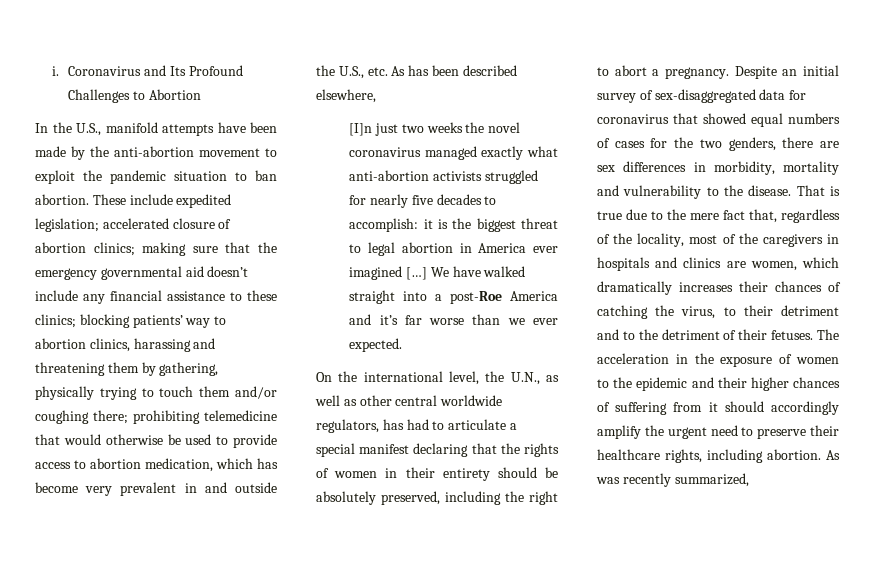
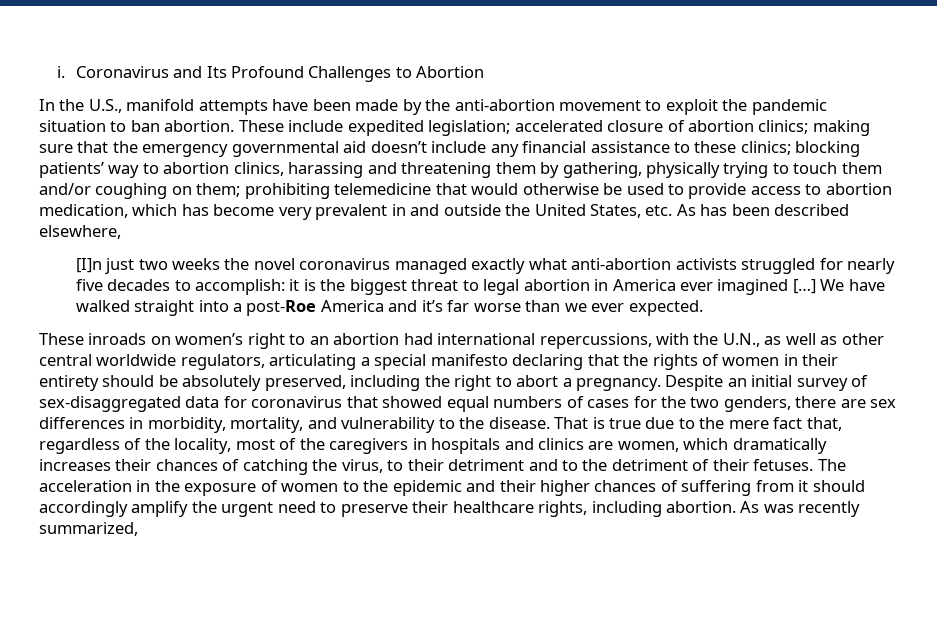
- blocking patients’ way to abortion clinics, harassing and threatening them by gathering, physically trying to touch them and/or coughing there;
+ blocking patients’ way to abortion clinics, harassing and threatening them by gathering, physically trying to touch them and/or coughing on them;
- prohibiting telemedicine that would otherwise be used to provide access to abortion medication, which has become very prevalent in and outside the U.S., etc. As has been described elsewhere,
+ prohibiting telemedicine that would otherwise be used to provide access to abortion medication, which has become very prevalent in and outside the United States, etc. As has been described elsewhere,
- On the international level, the U.N., as well as other central worldwide regulators, has had to articulate a special manifest declaring that the rights of women in their entirety should be absolutely preserved, including the right to abort a pregnancy.
+ These inroads on women’s right to an abortion had international repercussions, with the U.N., as well as other central worldwide regulators, articulating a special manifesto declaring that the rights of women in their entirety should be absolutely preserved, including the right to abort a pregnancy.
- Despite an initial survey of sex-disaggregated data for coronavirus that showed equal numbers of cases for the two genders, there are sex differences in morbidity, mortality and vulnerability to the disease.
+ Despite an initial survey of sex-disaggregated data for coronavirus that showed equal numbers of cases for the two genders, there are sex differences in morbidity, mortality, and vulnerability to the disease.

